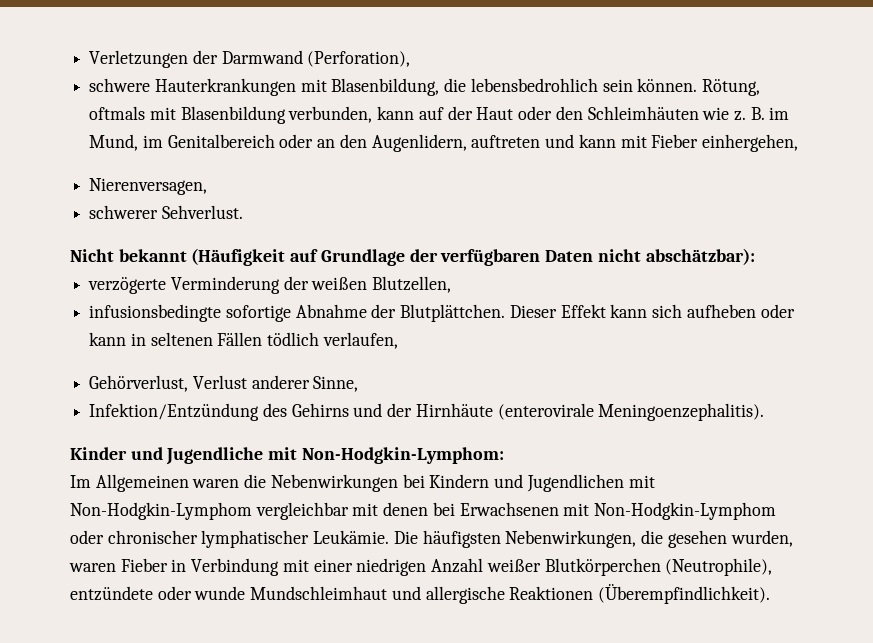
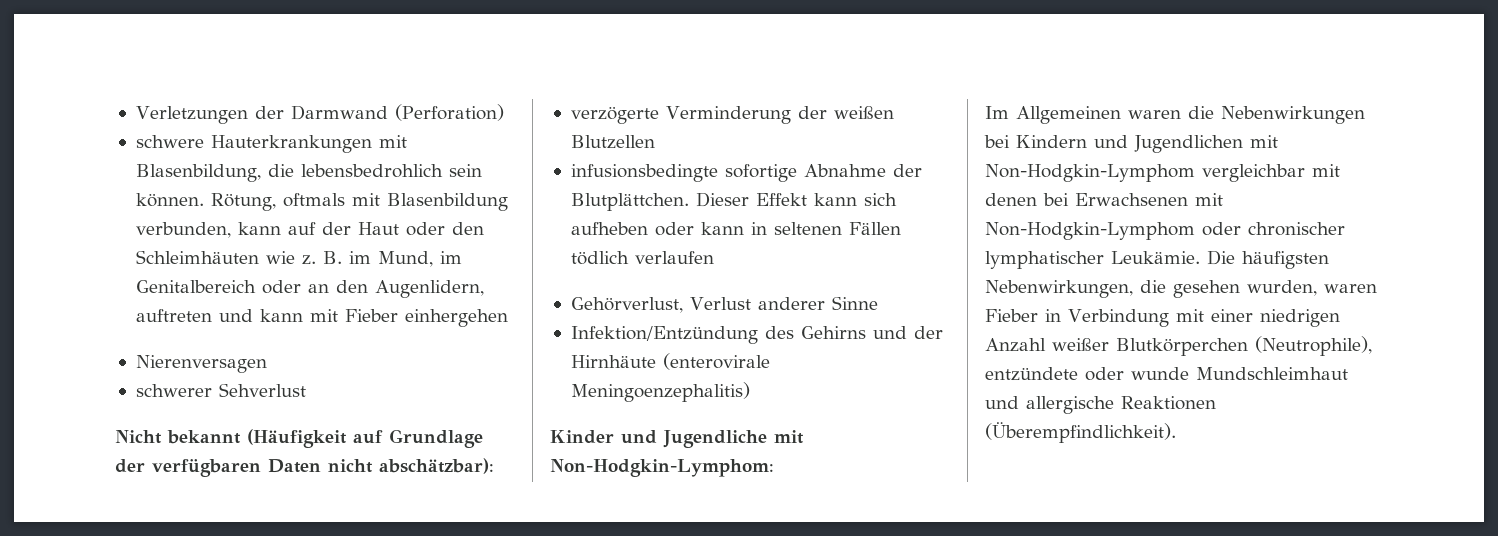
- Verletzungen der Darmwand (Perforation),
+ Verletzungen der Darmwand (Perforation)
- B. im Mund, im Genitalbereich oder an den Augenlidern, auftreten und kann mit Fieber einhergehen,
- Nierenversagen,
+ B. im Mund, im Genitalbereich oder an den Augenlidern, auftreten und kann mit Fieber einhergehen
+ Nierenversagen
- schwerer Sehverlust.
+ schwerer Sehverlust
- verzögerte Verminderung der weißen Blutzellen,
+ verzögerte Verminderung der weißen Blutzellen
- Dieser Effekt kann sich aufheben oder kann in seltenen Fällen tödlich verlaufen,
+ Dieser Effekt kann sich aufheben oder kann in seltenen Fällen tödlich verlaufen
- Gehörverlust, Verlust anderer Sinne,
+ Gehörverlust, Verlust anderer Sinne
- Infektion/Entzündung des Gehirns und der Hirnhäute (enterovirale Meningoenzephalitis).
+ Infektion/Entzündung des Gehirns und der Hirnhäute (enterovirale Meningoenzephalitis)

